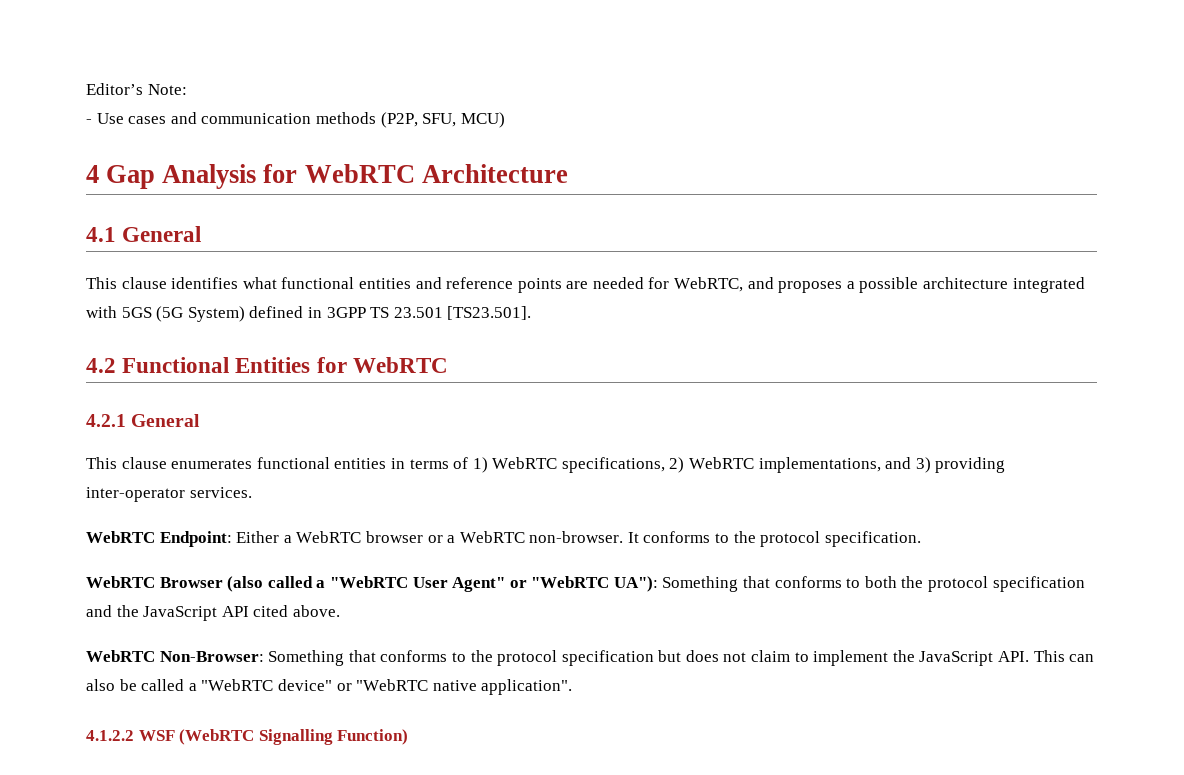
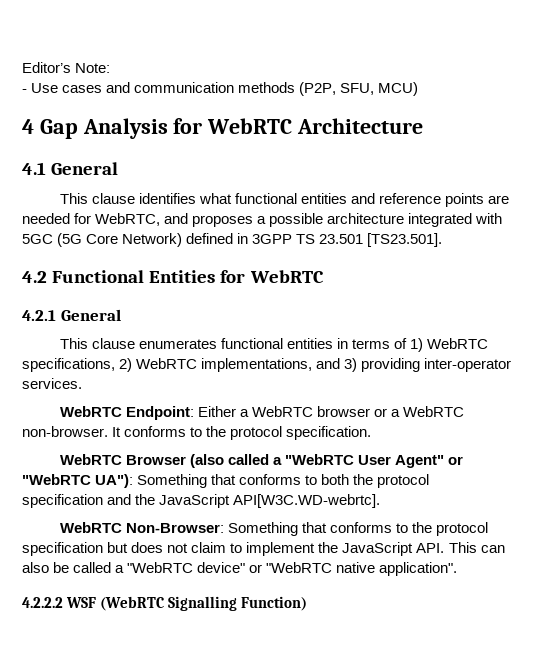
- This clause identifies what functional entities and reference points are needed for WebRTC, and proposes a possible architecture integrated with 5GS (5G System) defined in 3GPP TS 23.501 [TS23.501].
+ This clause identifies what functional entities and reference points are needed for WebRTC, and proposes a possible architecture integrated with 5GC (5G Core Network) defined in 3GPP TS 23.501 [TS23.501].
- WebRTC Browser (also called a "WebRTC User Agent" or "WebRTC UA"): Something that conforms to both the protocol specification and the JavaScript API cited above.
+ WebRTC Browser (also called a "WebRTC User Agent" or "WebRTC UA"): Something that conforms to both the protocol specification and the JavaScript API[W3C.WD-webrtc].
- 4.1.2.2 WSF (WebRTC Signalling Function)
+ 4.2.2.2 WSF (WebRTC Signalling Function)

